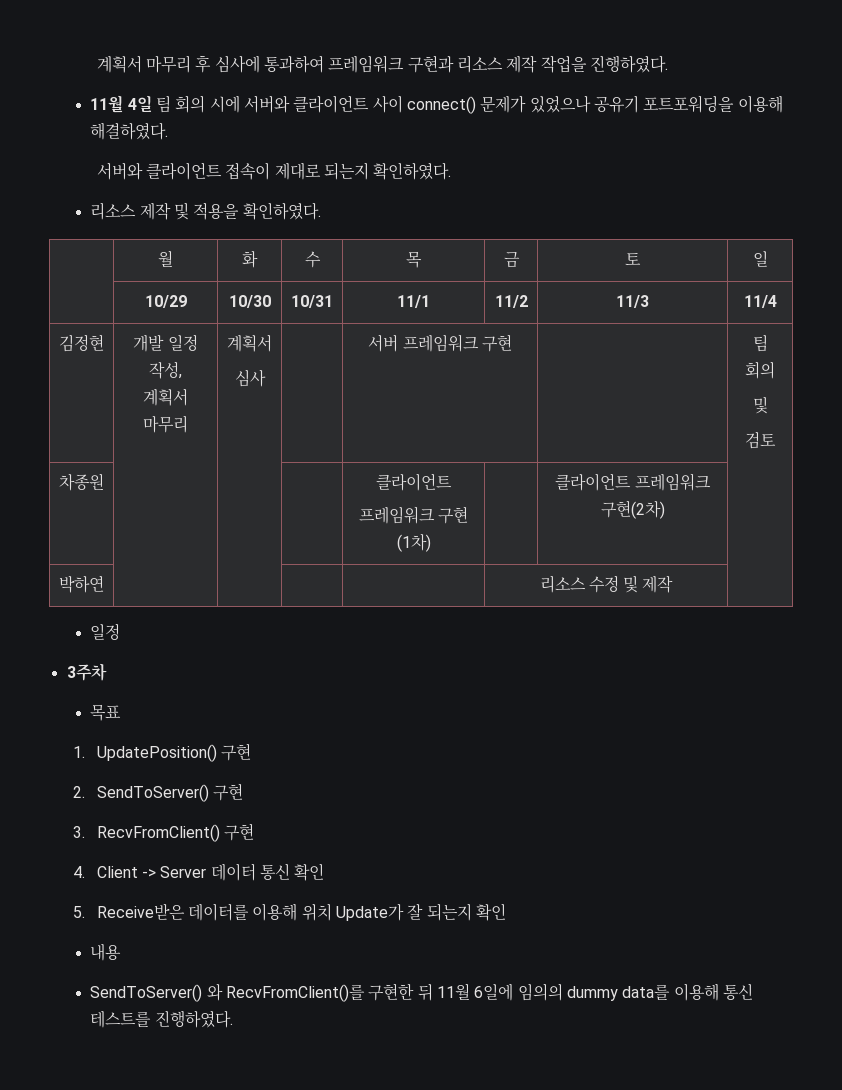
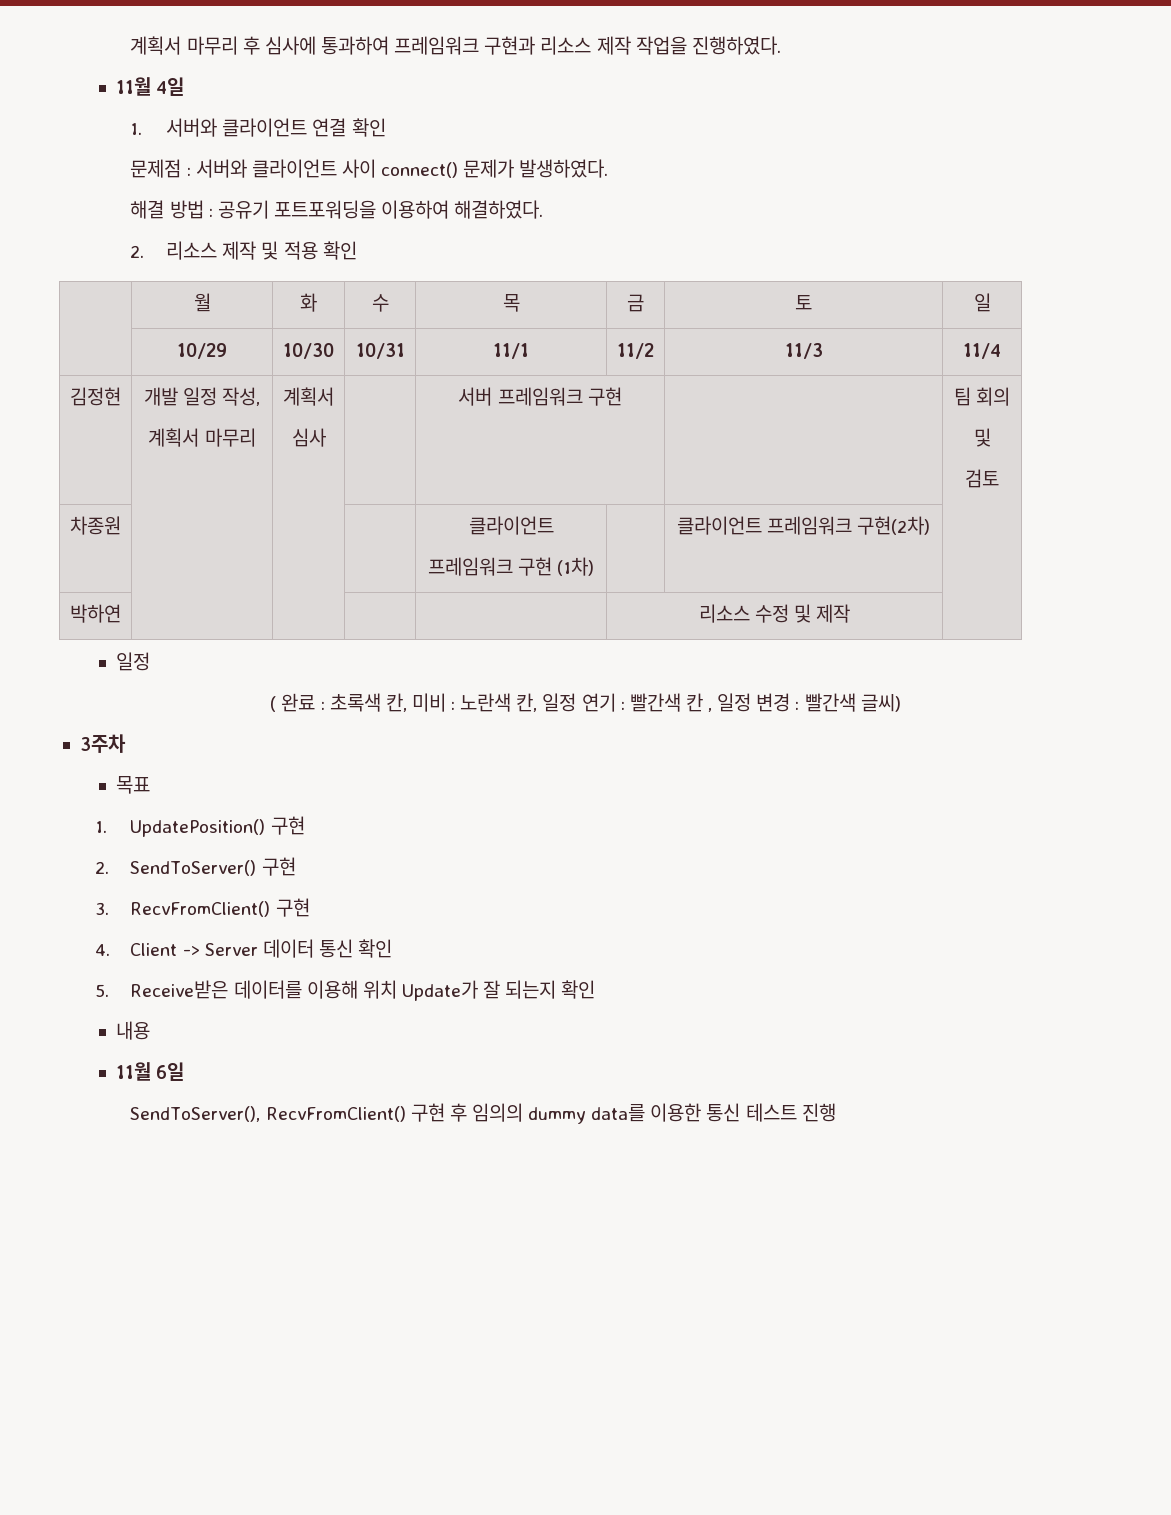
- 11월 4일 팀 회의 시에 서버와 클라이언트 사이 connect() 문제가 있었으나 공유기 포트포워딩을 이용해 해결하였다.
+ 11월 4일
+ 1. 서버와 클라이언트 연결 확인
+ 문제점 : 서버와 클라이언트 사이 connect() 문제가 발생하였다.
+ 해결 방법 : 공유기 포트포워딩을 이용하여 해결하였다.
- 서버와 클라이언트 접속이 제대로 되는지 확인하였다.
- 리소스 제작 및 적용을 확인하였다.
+ 2. 리소스 제작 및 적용 확인
+ ( 완료 : 초록색 칸, 미비 : 노란색 칸, 일정 연기 : 빨간색 칸 , 일정 변경 : 빨간색 글씨)
- SendToServer() 와 RecvFromClient()를 구현한 뒤 11월 6일에 임의의 dummy data를 이용해 통신 테스트를 진행하였다.
+ 11월 6일
+ SendToServer(), RecvFromClient() 구현 후 임의의 dummy data를 이용한 통신 테스트 진행

